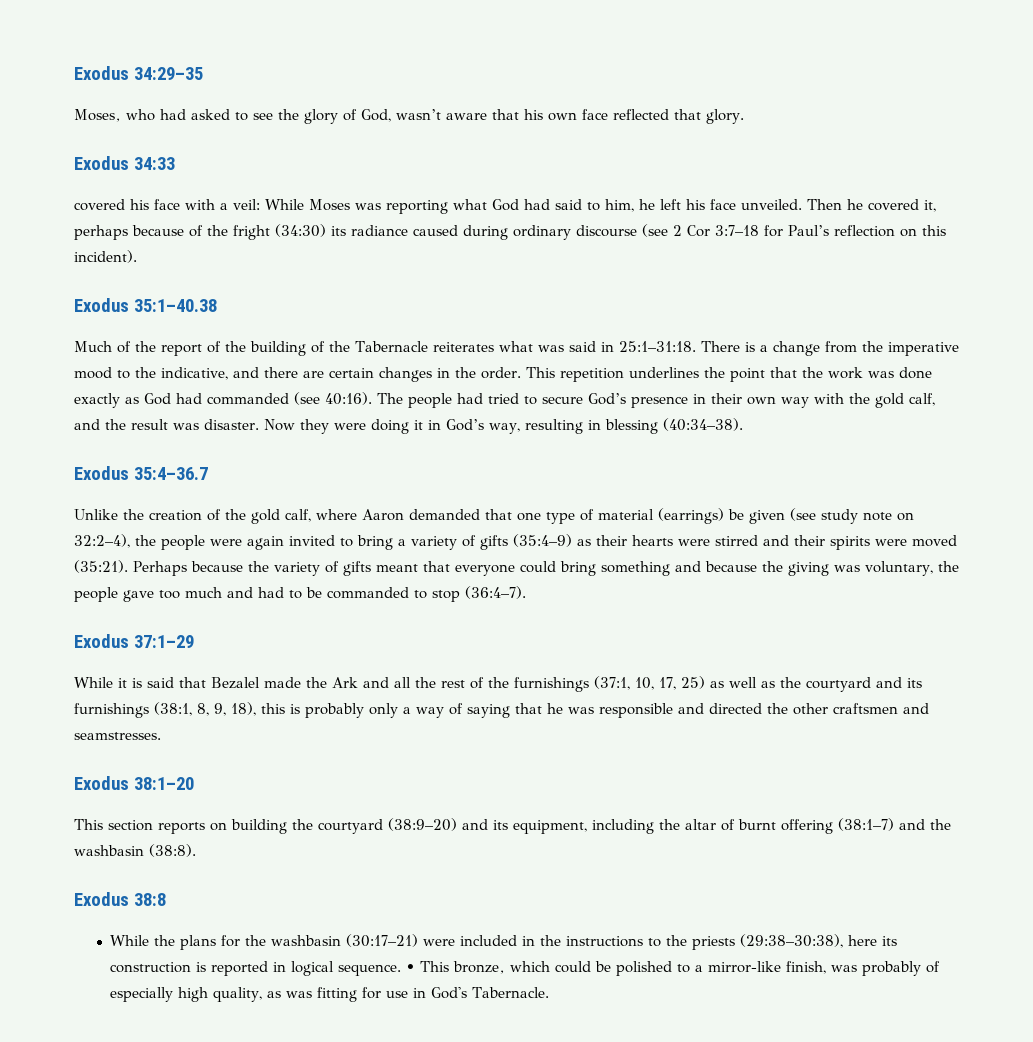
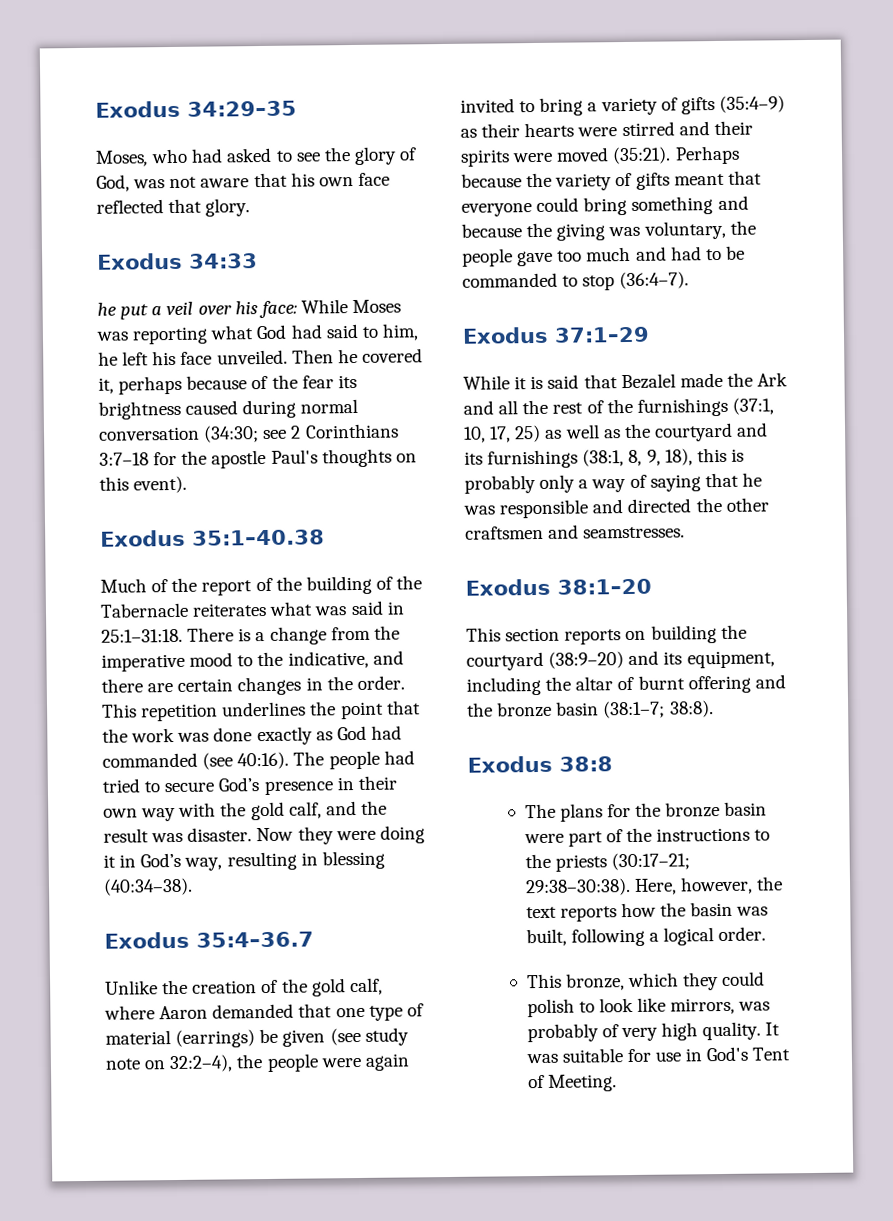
- Moses, who had asked to see the glory of God, wasn’t aware that his own face reflected that glory.
+ Moses, who had asked to see the glory of God, was not aware that his own face reflected that glory.
- covered his face with a veil: While Moses was reporting what God had said to him, he left his face unveiled.
+ he put a veil over his face: While Moses was reporting what God had said to him, he left his face unveiled.
- Then he covered it, perhaps because of the fright (34:30) its radiance caused during ordinary discourse (see 2 Cor 3:7–18 for Paul’s reflection on this incident).
+ Then he covered it, perhaps because of the fear its brightness caused during normal conversation (34:30; see 2 Corinthians 3:7–18 for the apostle Paul's thoughts on this event).
- This section reports on building the courtyard (38:9–20) and its equipment, including the altar of burnt offering (38:1–7) and the washbasin (38:8).
+ This section reports on building the courtyard (38:9–20) and its equipment, including the altar of burnt offering and the bronze basin (38:1–7; 38:8).
- While the plans for the washbasin (30:17–21) were included in the instructions to the priests (29:38–30:38), here its construction is reported in logical sequence. • This bronze, which could be polished to a mirror-like finish, was probably of especially high quality, as was fitting for use in God's Tabernacle.
+ The plans for the bronze basin were part of the instructions to the priests (30:17–21; 29:38–30:38). Here, however, the text reports how the basin was built, following a logical order.
+ This bronze, which they could polish to look like mirrors, was probably of very high quality. It was suitable for use in God's Tent of Meeting.

